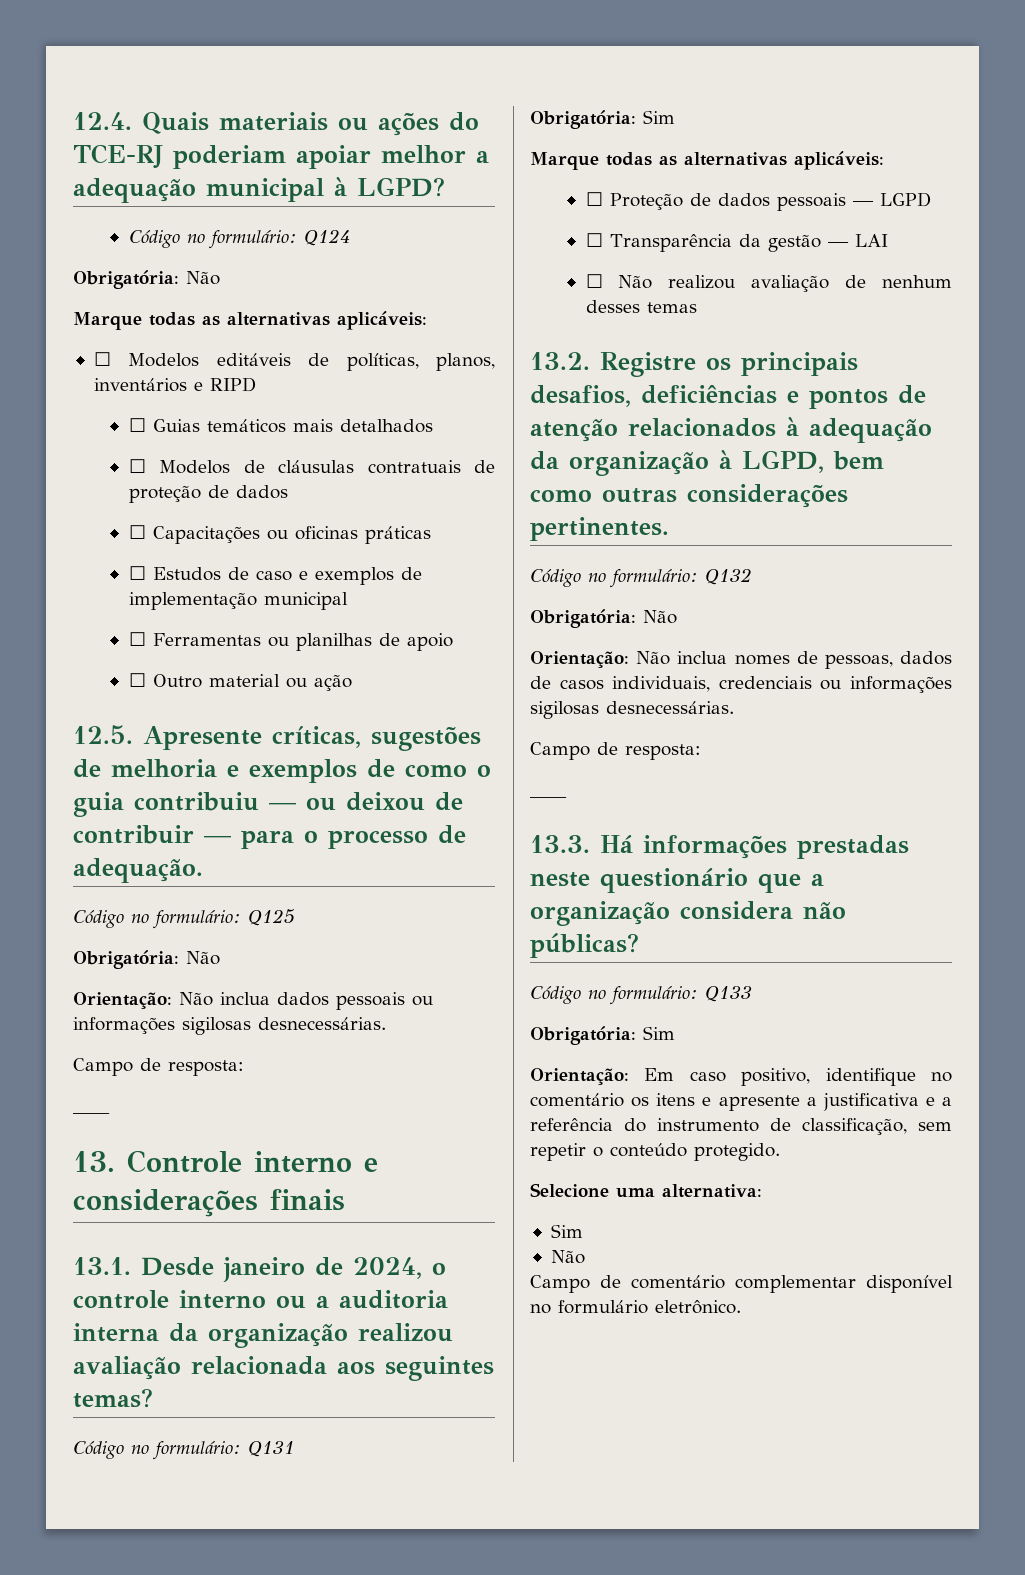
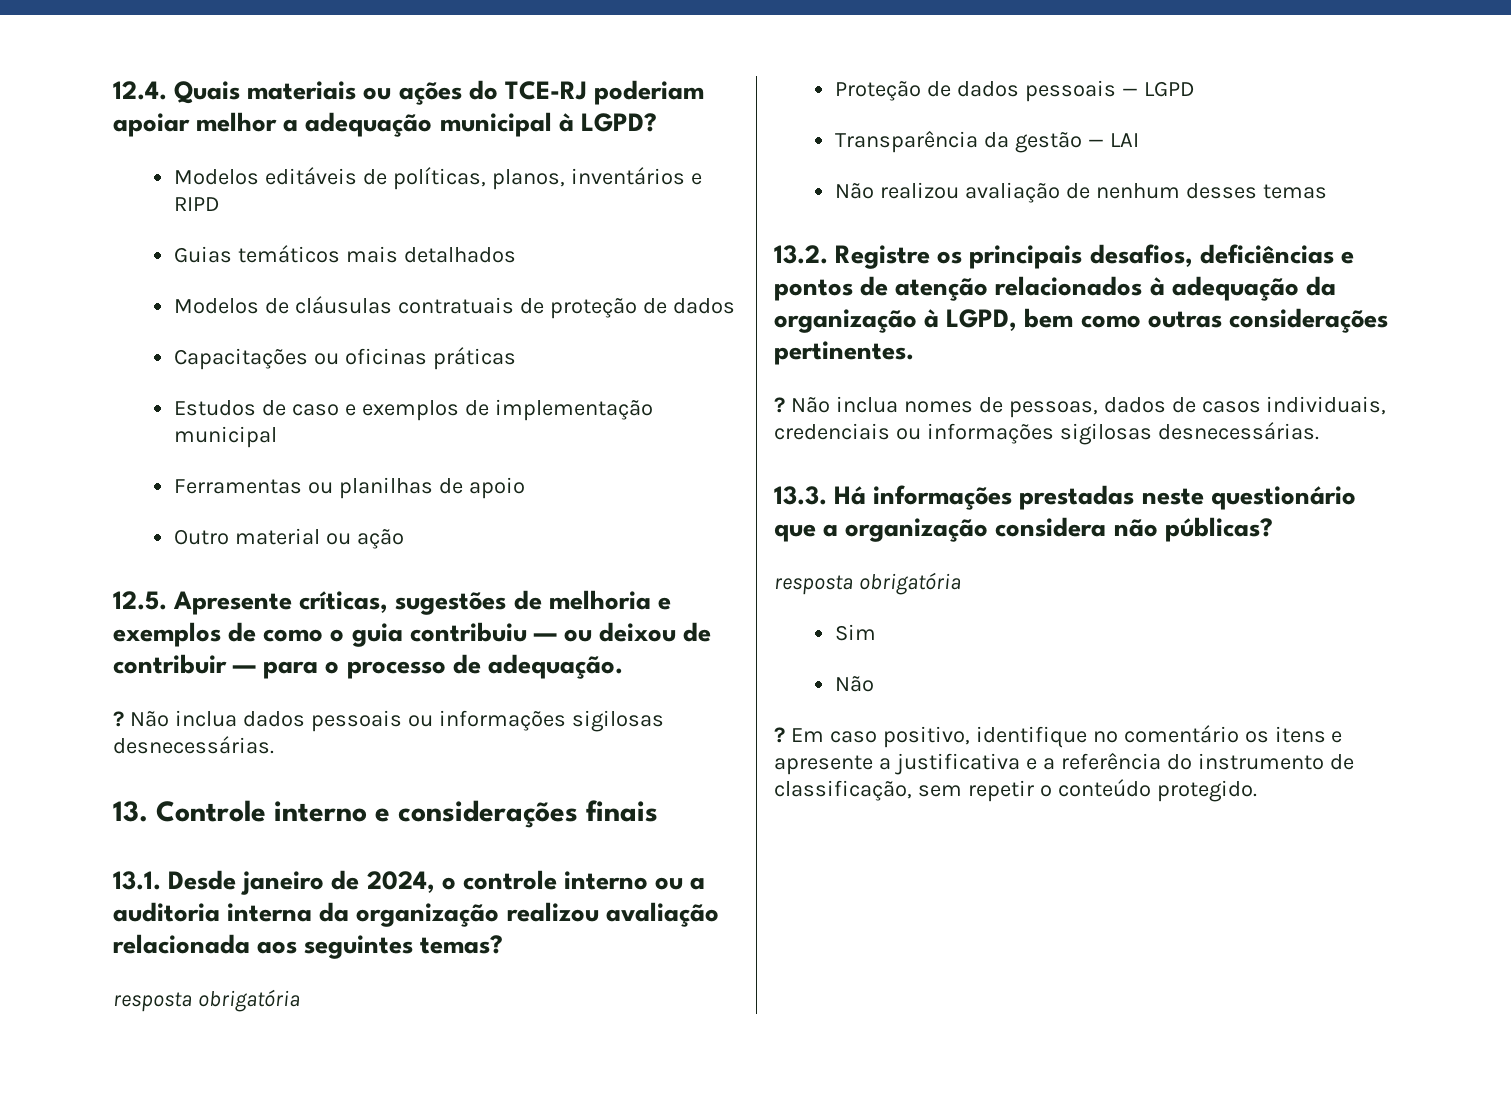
- Código no formulário: Q124
- Obrigatória: Não
- Marque todas as alternativas aplicáveis:
- ☐ Modelos editáveis de políticas, planos, inventários e RIPD
+ Modelos editáveis de políticas, planos, inventários e RIPD
- ☐ Guias temáticos mais detalhados
+ Guias temáticos mais detalhados
- ☐ Modelos de cláusulas contratuais de proteção de dados
+ Modelos de cláusulas contratuais de proteção de dados
- ☐ Capacitações ou oficinas práticas
+ Capacitações ou oficinas práticas
- ☐ Estudos de caso e exemplos de implementação municipal
+ Estudos de caso e exemplos de implementação municipal
- ☐ Ferramentas ou planilhas de apoio
+ Ferramentas ou planilhas de apoio
- ☐ Outro material ou ação
+ Outro material ou ação
- Código no formulário: Q125
- Obrigatória: Não
- Orientação: Não inclua dados pessoais ou informações sigilosas desnecessárias.
- Campo de resposta:
- ____
+ ? Não inclua dados pessoais ou informações sigilosas desnecessárias.
  13.1. Desde janeiro de 2024, o controle interno ou a auditoria interna da organização realizou avaliação relacionada aos seguintes temas?
- Código no formulário: Q131
- Obrigatória: Sim
- Marque todas as alternativas aplicáveis:
- ☐ Proteção de dados pessoais — LGPD
+ resposta obrigatória
+ Proteção de dados pessoais — LGPD
- ☐ Transparência da gestão — LAI
+ Transparência da gestão — LAI
- ☐ Não realizou avaliação de nenhum desses temas
+ Não realizou avaliação de nenhum desses temas
- Código no formulário: Q132
- Obrigatória: Não
- Orientação: Não inclua nomes de pessoas, dados de casos individuais, credenciais ou informações sigilosas desnecessárias.
- Campo de resposta:
- ____
+ ? Não inclua nomes de pessoas, dados de casos individuais, credenciais ou informações sigilosas desnecessárias.
  13.3. Há informações prestadas neste questionário que a organização considera não públicas?
- Código no formulário: Q133
- Obrigatória: Sim
- Orientação: Em caso positivo, identifique no comentário os itens e apresente a justificativa e a referência do instrumento de classificação, sem repetir o conteúdo protegido.
+ resposta obrigatória
+ Sim
+ Não
+ ? Em caso positivo, identifique no comentário os itens e apresente a justificativa e a referência do instrumento de classificação, sem repetir o conteúdo protegido.
- Selecione uma alternativa:
- Sim
- Não
- Campo de comentário complementar disponível no formulário eletrônico.

